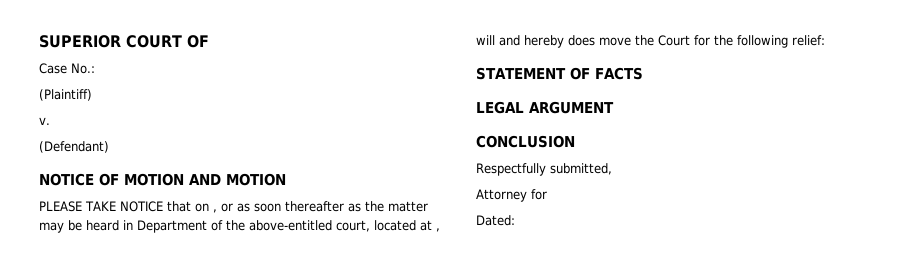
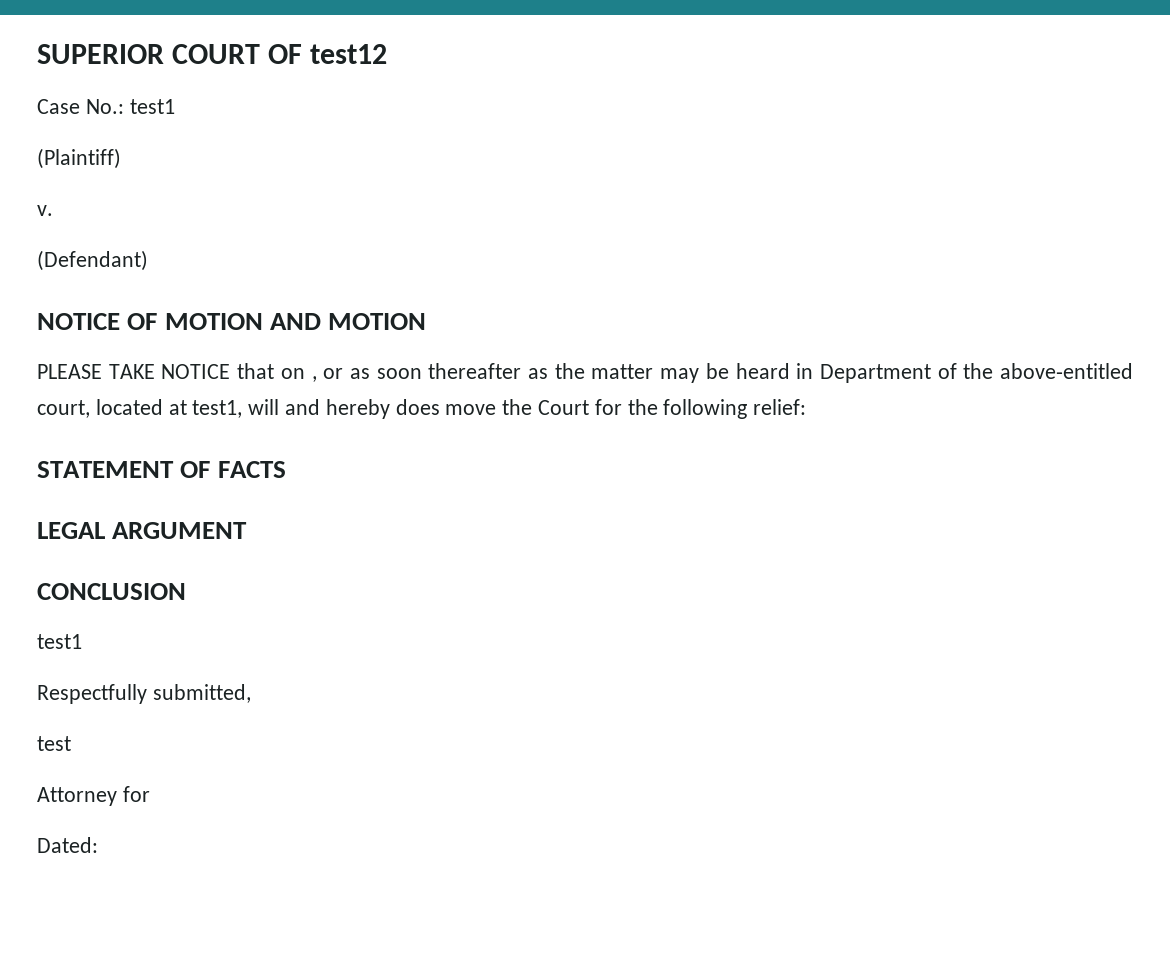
- SUPERIOR COURT OF
+ SUPERIOR COURT OF test12
- Case No.:
+ Case No.: test1
- PLEASE TAKE NOTICE that on , or as soon thereafter as the matter may be heard in Department of the above‑entitled court, located at , will and hereby does move the Court for the following relief:
+ PLEASE TAKE NOTICE that on , or as soon thereafter as the matter may be heard in Department of the above‑entitled court, located at test1, will and hereby does move the Court for the following relief:
  CONCLUSION
+ test1
+ test

